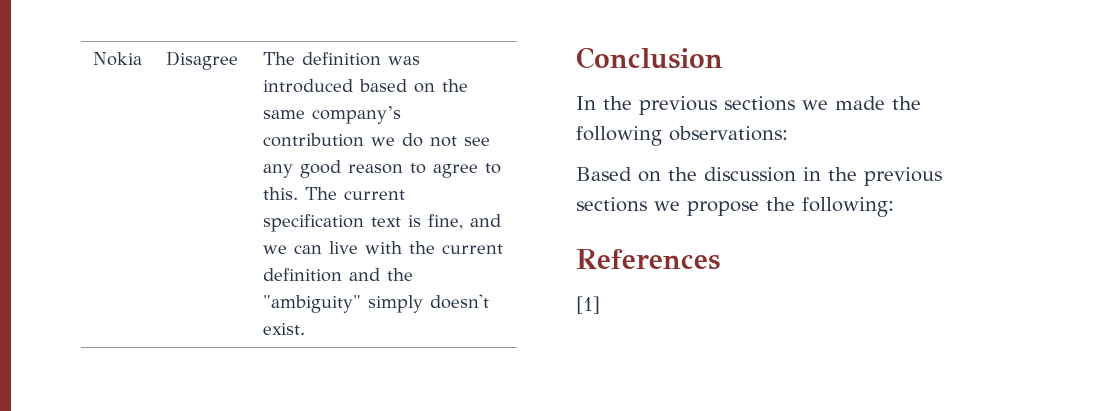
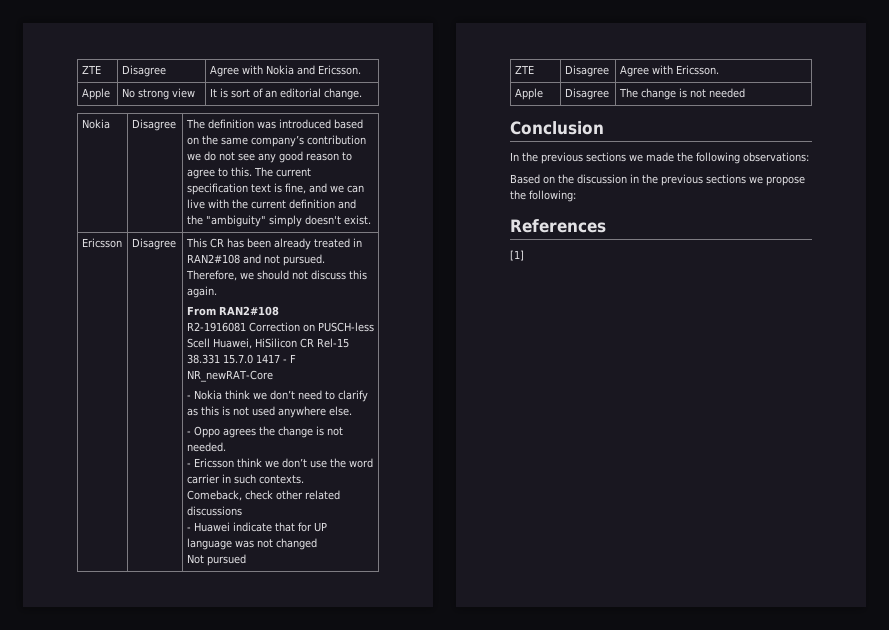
+ ZTE | Disagree | Agree with Nokia and Ericsson.
+ Apple | No strong view | It is sort of an editorial change.
+ Ericsson | Disagree | This CR has been already treated in RAN2#108 and not pursued. Therefore, we should not discuss this again.
+ From RAN2#108
+ R2-1916081 Correction on PUSCH-less Scell Huawei, HiSilicon CR Rel-15 38.331 15.7.0 1417 - F NR_newRAT-Core
+ - Nokia think we don’t need to clarify as this is not used anywhere else.
+ - Oppo agrees the change is not needed.
+ - Ericsson think we don’t use the word carrier in such contexts.
+ Comeback, check other related discussions
+ - Huawei indicate that for UP language was not changed
+ Not pursued
+ ZTE | Disagree | Agree with Ericsson.
+ Apple | Disagree | The change is not needed

